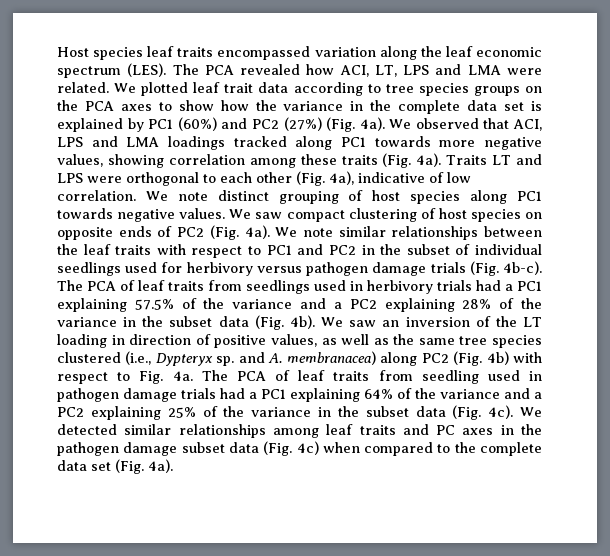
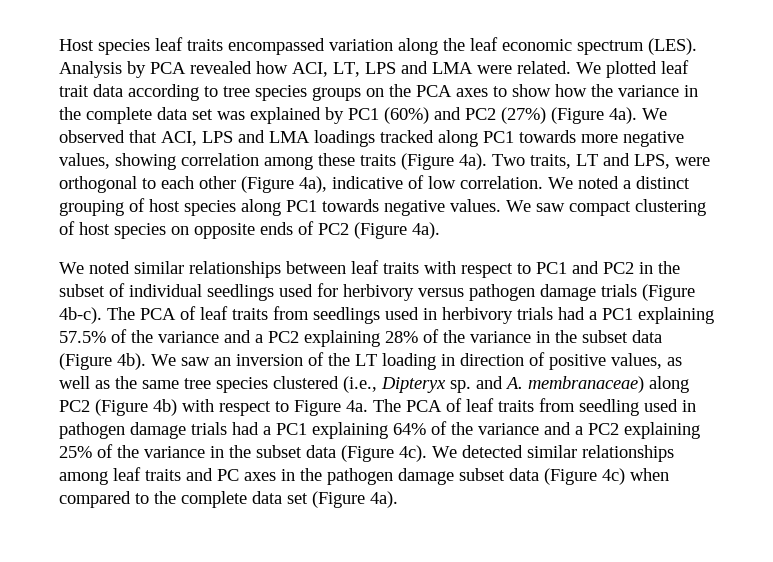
- The PCA revealed how ACI, LT, LPS and LMA were related.
+ Analysis by PCA revealed how ACI, LT, LPS and LMA were related.
- We plotted leaf trait data according to tree species groups on the PCA axes to show how the variance in the complete data set is explained by PC1 (60%) and PC2 (27%) (Fig. 4a).
+ We plotted leaf trait data according to tree species groups on the PCA axes to show how the variance in the complete data set was explained by PC1 (60%) and PC2 (27%) (Figure 4a).
- We observed that ACI, LPS and LMA loadings tracked along PC1 towards more negative values, showing correlation among these traits (Fig. 4a). Traits LT and LPS were orthogonal to each other (Fig. 4a), indicative of low correlation.
+ We observed that ACI, LPS and LMA loadings tracked along PC1 towards more negative values, showing correlation among these traits (Figure 4a). Two traits, LT and LPS, were orthogonal to each other (Figure 4a), indicative of low correlation.
- We note distinct grouping of host species along PC1 towards negative values.
+ We noted a distinct grouping of host species along PC1 towards negative values.
- We saw compact clustering of host species on opposite ends of PC2 (Fig. 4a). We note similar relationships between the leaf traits with respect to PC1 and PC2 in the subset of individual seedlings used for herbivory versus pathogen damage trials (Fig. 4b-c).
+ We saw compact clustering of host species on opposite ends of PC2 (Figure 4a).
+ We noted similar relationships between leaf traits with respect to PC1 and PC2 in the subset of individual seedlings used for herbivory versus pathogen damage trials (Figure 4b-c).
- The PCA of leaf traits from seedlings used in herbivory trials had a PC1 explaining 57.5% of the variance and a PC2 explaining 28% of the variance in the subset data (Fig. 4b).
+ The PCA of leaf traits from seedlings used in herbivory trials had a PC1 explaining 57.5% of the variance and a PC2 explaining 28% of the variance in the subset data (Figure 4b).
- We saw an inversion of the LT loading in direction of positive values, as well as the same tree species clustered (i.e., Dypteryx sp. and A. membranacea) along PC2 (Fig. 4b) with respect to Fig. 4a.
+ We saw an inversion of the LT loading in direction of positive values, as well as the same tree species clustered (i.e., Dipteryx sp. and A. membranaceae) along PC2 (Figure 4b) with respect to Figure 4a.
- The PCA of leaf traits from seedling used in pathogen damage trials had a PC1 explaining 64% of the variance and a PC2 explaining 25% of the variance in the subset data (Fig. 4c).
+ The PCA of leaf traits from seedling used in pathogen damage trials had a PC1 explaining 64% of the variance and a PC2 explaining 25% of the variance in the subset data (Figure 4c).
- We detected similar relationships among leaf traits and PC axes in the pathogen damage subset data (Fig. 4c) when compared to the complete data set (Fig. 4a).
+ We detected similar relationships among leaf traits and PC axes in the pathogen damage subset data (Figure 4c) when compared to the complete data set (Figure 4a).

